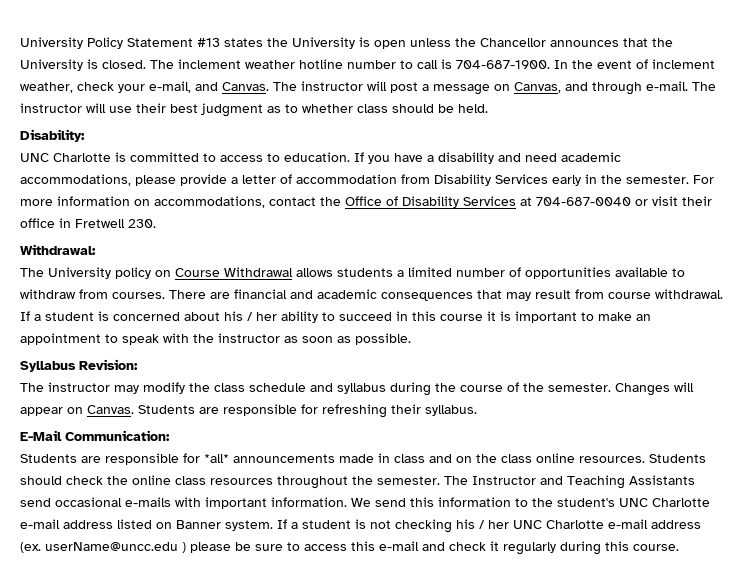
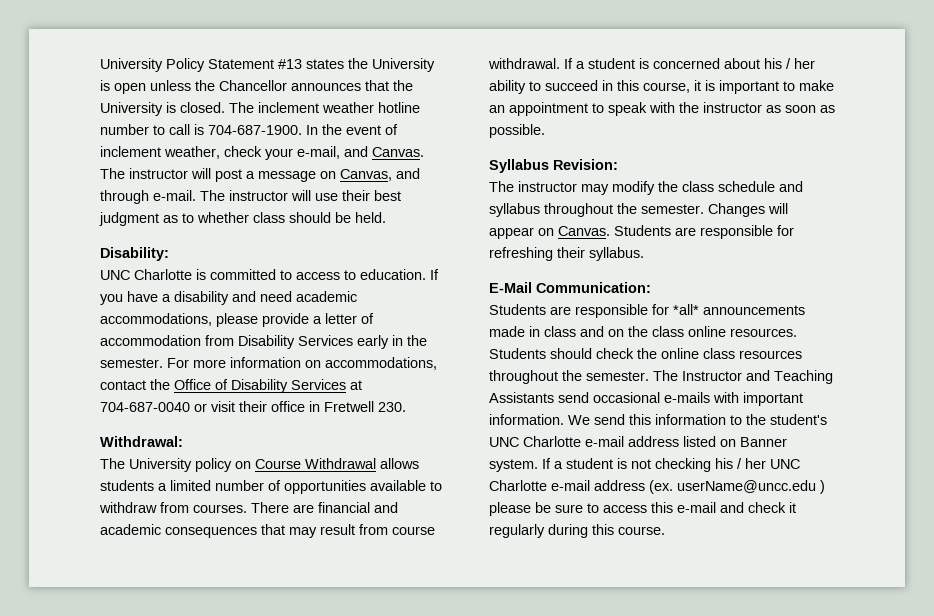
- If a student is concerned about his / her ability to succeed in this course it is important to make an appointment to speak with the instructor as soon as possible.
+ If a student is concerned about his / her ability to succeed in this course, it is important to make an appointment to speak with the instructor as soon as possible.
- The instructor may modify the class schedule and syllabus during the course of the semester.
+ The instructor may modify the class schedule and syllabus throughout the semester.

